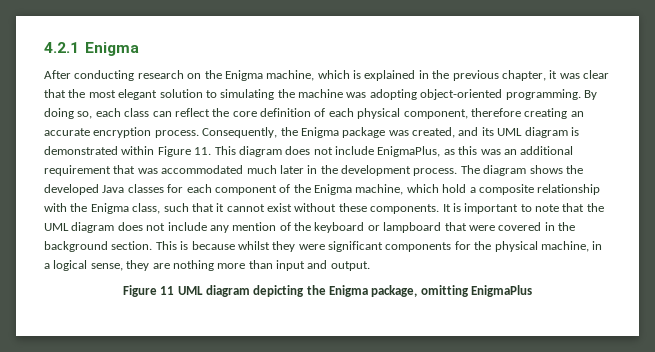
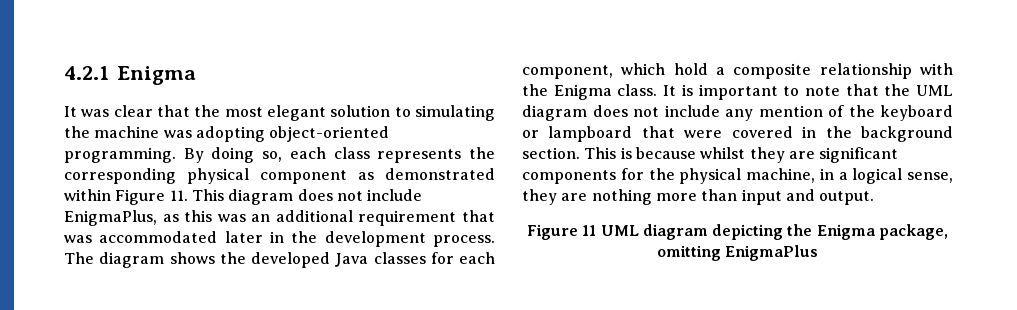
- After conducting research on the Enigma machine, which is explained in the previous chapter, it was clear that the most elegant solution to simulating the machine was adopting object-oriented programming.
+ It was clear that the most elegant solution to simulating the machine was adopting object-oriented programming.
- By doing so, each class can reflect the core definition of each physical component, therefore creating an accurate encryption process. Consequently, the Enigma package was created, and its UML diagram is demonstrated within Figure 11. This diagram does not include EnigmaPlus, as this was an additional requirement that was accommodated much later in the development process.
+ By doing so, each class represents the corresponding physical component as demonstrated within Figure 11. This diagram does not include EnigmaPlus, as this was an additional requirement that was accommodated later in the development process.
- The diagram shows the developed Java classes for each component of the Enigma machine, which hold a composite relationship with the Enigma class, such that it cannot exist without these components.
+ The diagram shows the developed Java classes for each component, which hold a composite relationship with the Enigma class.
- This is because whilst they were significant components for the physical machine, in a logical sense, they are nothing more than input and output.
+ This is because whilst they are significant components for the physical machine, in a logical sense, they are nothing more than input and output.

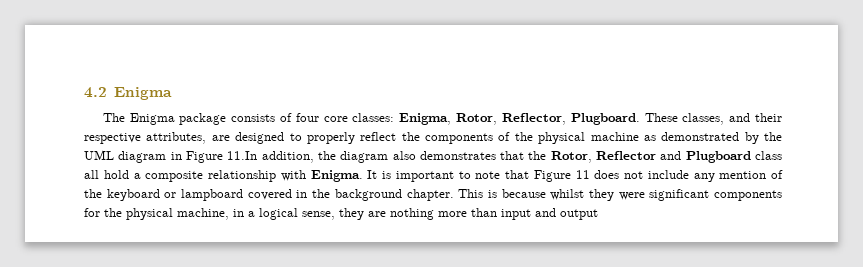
- 4.2.1 Enigma
+ 4.2 Enigma
- It was clear that the most elegant solution to simulating the machine was adopting object-oriented programming. By doing so, each class represents the corresponding physical component as demonstrated within Figure 11. This diagram does not include EnigmaPlus, as this was an additional requirement that was accommodated later in the development process. The diagram shows the developed Java classes for each component, which hold a composite relationship with the Enigma class.
+ The Enigma package consists of four core classes: Enigma, Rotor, Reflector, Plugboard. These classes, and their respective attributes, are designed to properly reflect the components of the physical machine as demonstrated by the UML diagram in Figure 11.In addition, the diagram also demonstrates that the Rotor, Reflector and Plugboard class all hold a composite relationship with Enigma.
- It is important to note that the UML diagram does not include any mention of the keyboard or lampboard that were covered in the background section.
+ It is important to note that Figure 11 does not include any mention of the keyboard or lampboard covered in the background chapter.
- This is because whilst they are significant components for the physical machine, in a logical sense, they are nothing more than input and output.
- Figure 11 UML diagram depicting the Enigma package, omitting EnigmaPlus
+ This is because whilst they were significant components for the physical machine, in a logical sense, they are nothing more than input and output

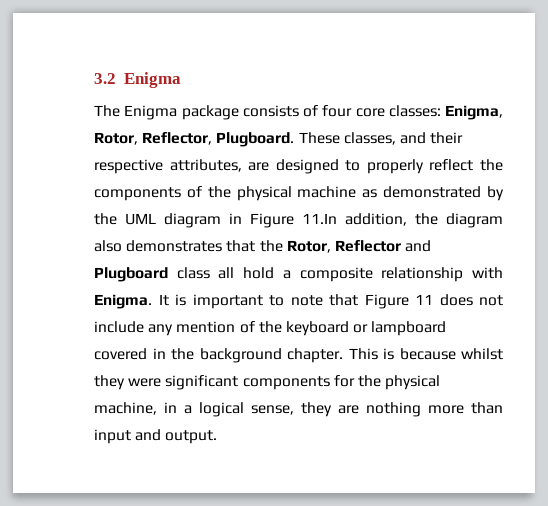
- 4.2 Enigma
+ 3.2 Enigma
- This is because whilst they were significant components for the physical machine, in a logical sense, they are nothing more than input and output
+ This is because whilst they were significant components for the physical machine, in a logical sense, they are nothing more than input and output.

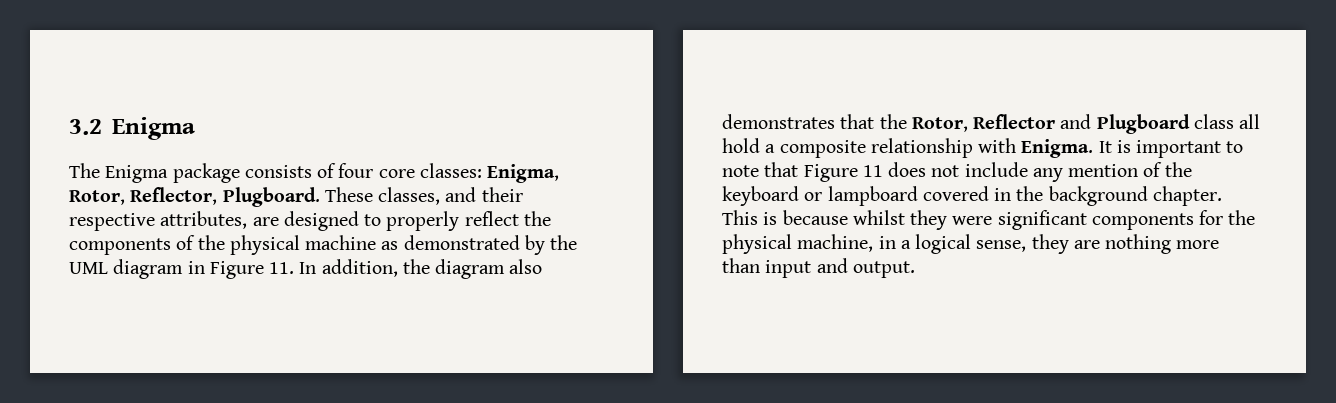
- These classes, and their respective attributes, are designed to properly reflect the components of the physical machine as demonstrated by the UML diagram in Figure 11.In addition, the diagram also demonstrates that the Rotor, Reflector and Plugboard class all hold a composite relationship with Enigma.
+ These classes, and their respective attributes, are designed to properly reflect the components of the physical machine as demonstrated by the UML diagram in Figure 11. In addition, the diagram also demonstrates that the Rotor, Reflector and Plugboard class all hold a composite relationship with Enigma.

